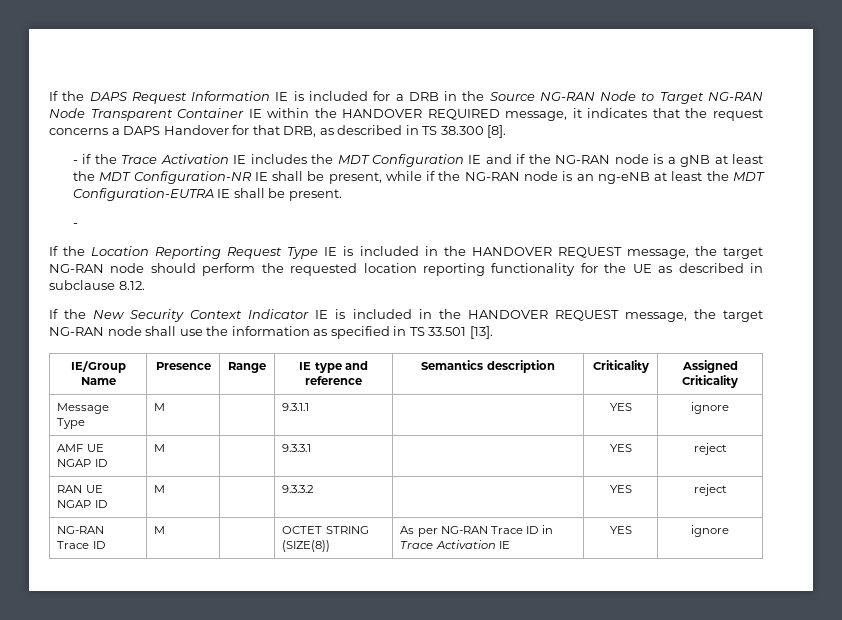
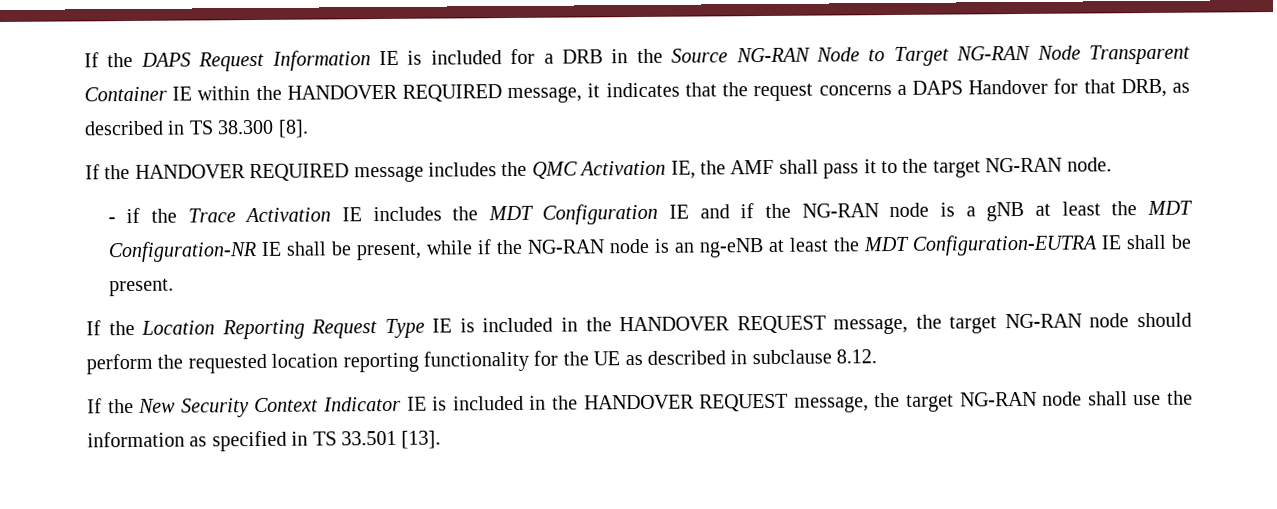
+ If the HANDOVER REQUIRED message includes the QMC Activation IE, the AMF shall pass it to the target NG-RAN node.
  - if the Trace Activation IE includes the MDT Configuration IE and if the NG-RAN node is a gNB at least the MDT Configuration-NR IE shall be present, while if the NG-RAN node is an ng-eNB at least the MDT Configuration-EUTRA IE shall be present.
- -
- IE/Group Name | Presence | Range | IE type and reference | Semantics description | Criticality | Assigned Criticality
- Message Type | M | | 9.3.1.1 | | YES | ignore
- AMF UE NGAP ID | M | | 9.3.3.1 | | YES | reject
- RAN UE NGAP ID | M | | 9.3.3.2 | | YES | reject
- NG-RAN Trace ID | M | | OCTET STRING (SIZE(8)) | As per NG-RAN Trace ID in Trace Activation IE | YES | ignore

